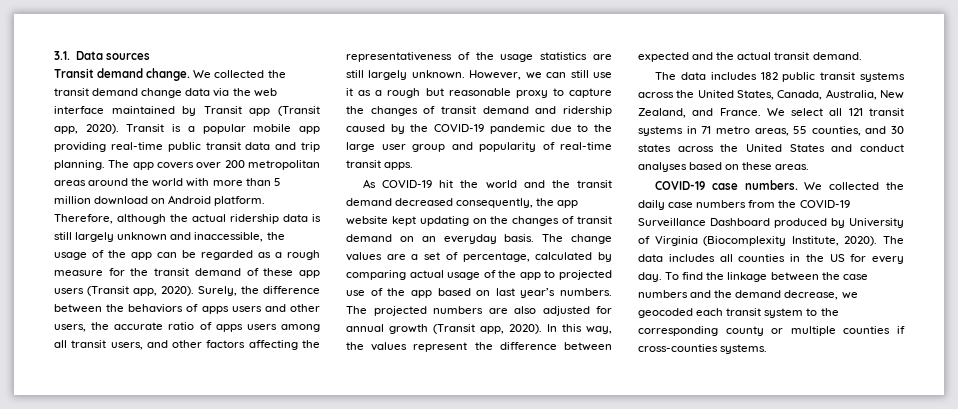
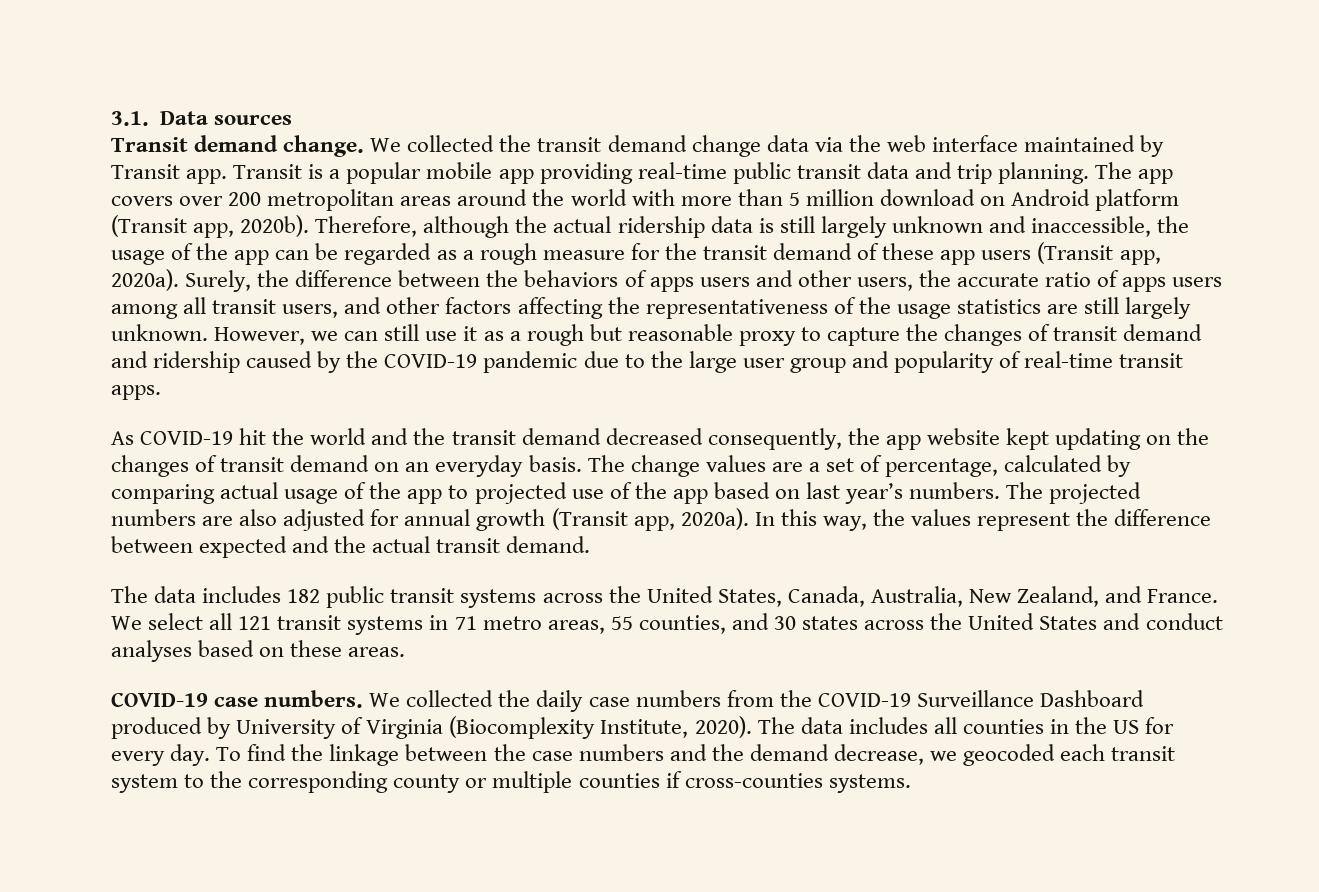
- We collected the transit demand change data via the web interface maintained by Transit app (Transit app, 2020).
+ We collected the transit demand change data via the web interface maintained by Transit app.
- The app covers over 200 metropolitan areas around the world with more than 5 million download on Android platform.
+ The app covers over 200 metropolitan areas around the world with more than 5 million download on Android platform (Transit app, 2020b).
- Therefore, although the actual ridership data is still largely unknown and inaccessible, the usage of the app can be regarded as a rough measure for the transit demand of these app users (Transit app, 2020).
+ Therefore, although the actual ridership data is still largely unknown and inaccessible, the usage of the app can be regarded as a rough measure for the transit demand of these app users (Transit app, 2020a).
- The projected numbers are also adjusted for annual growth (Transit app, 2020).
+ The projected numbers are also adjusted for annual growth (Transit app, 2020a).

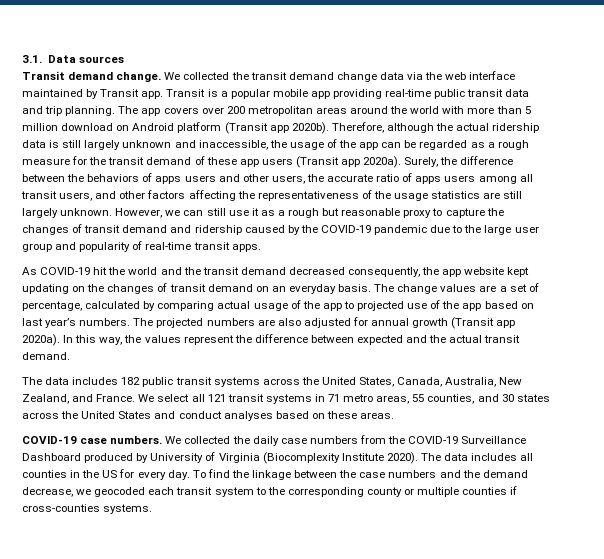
- The app covers over 200 metropolitan areas around the world with more than 5 million download on Android platform (Transit app, 2020b).
+ The app covers over 200 metropolitan areas around the world with more than 5 million download on Android platform (Transit app 2020b).
- Therefore, although the actual ridership data is still largely unknown and inaccessible, the usage of the app can be regarded as a rough measure for the transit demand of these app users (Transit app, 2020a).
+ Therefore, although the actual ridership data is still largely unknown and inaccessible, the usage of the app can be regarded as a rough measure for the transit demand of these app users (Transit app 2020a).
- The projected numbers are also adjusted for annual growth (Transit app, 2020a).
+ The projected numbers are also adjusted for annual growth (Transit app 2020a).
- We collected the daily case numbers from the COVID-19 Surveillance Dashboard produced by University of Virginia (Biocomplexity Institute, 2020).
+ We collected the daily case numbers from the COVID-19 Surveillance Dashboard produced by University of Virginia (Biocomplexity Institute 2020).

